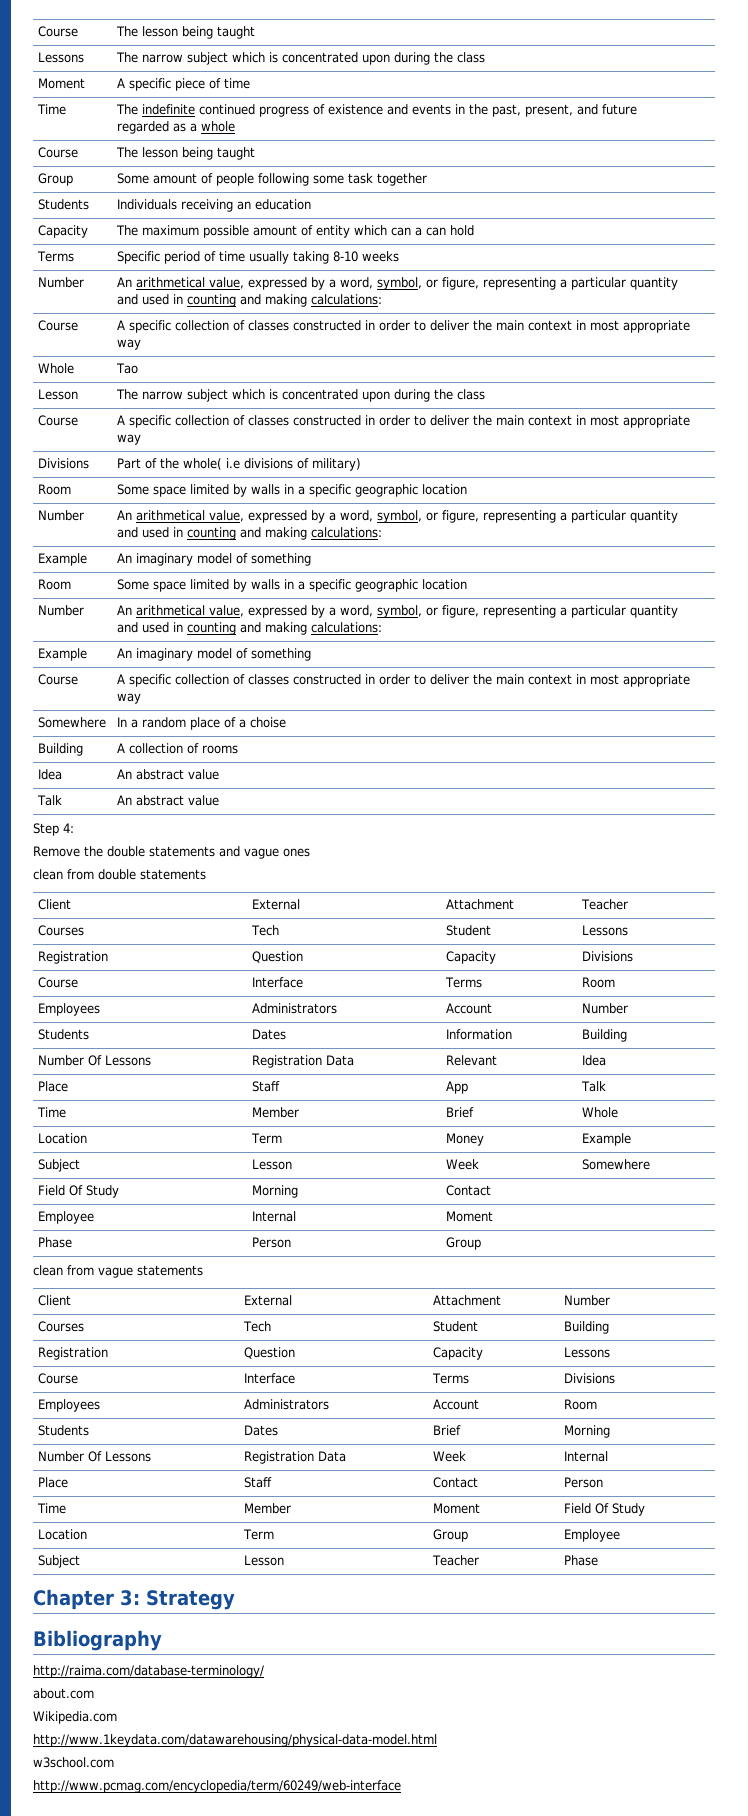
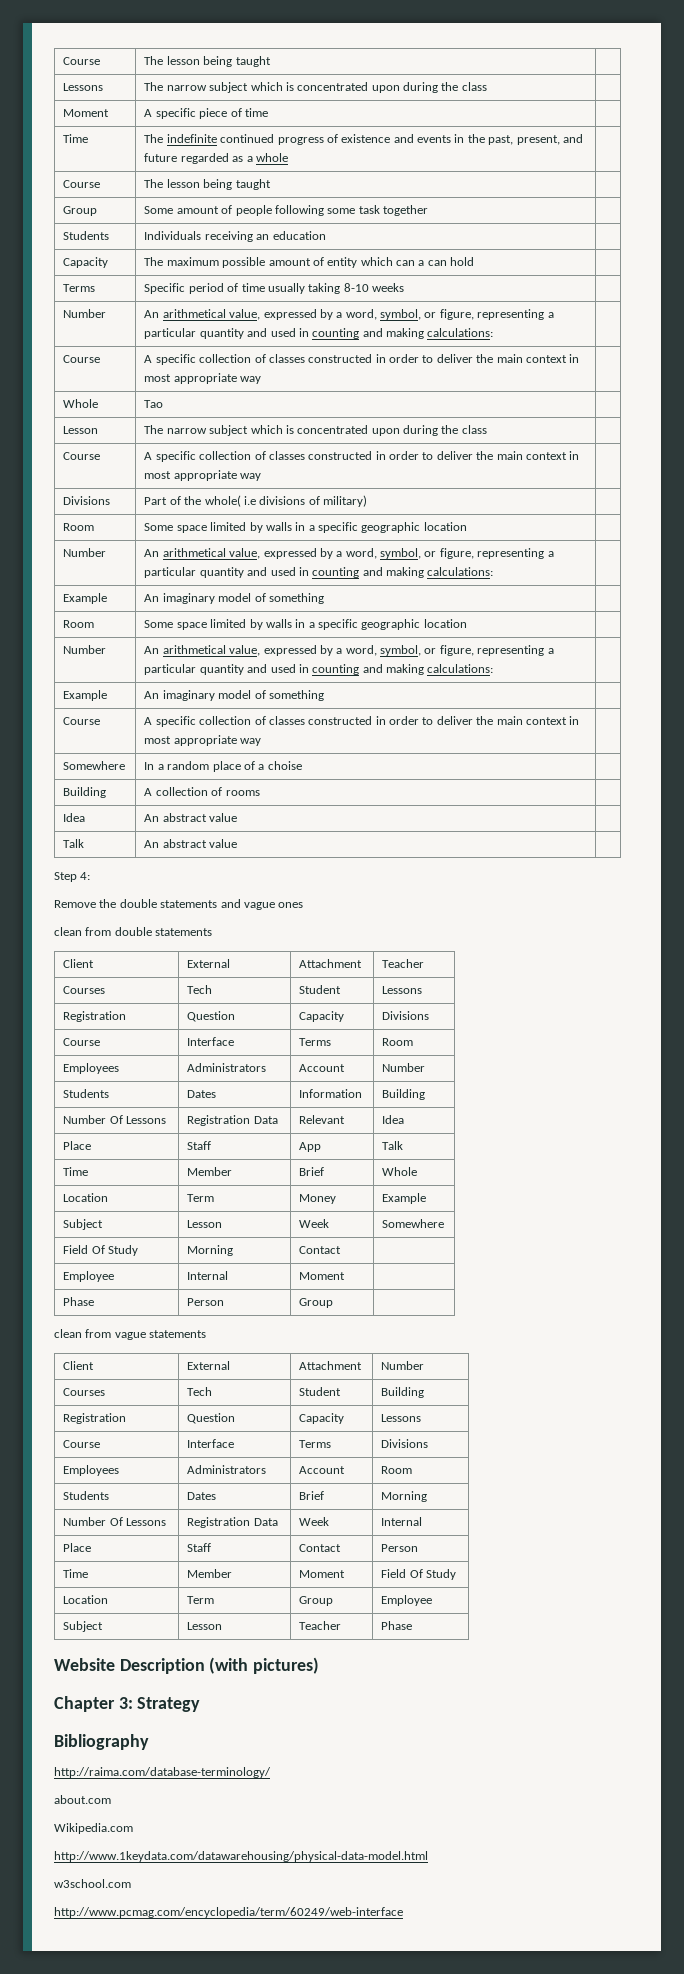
+ Website Description (with pictures)

